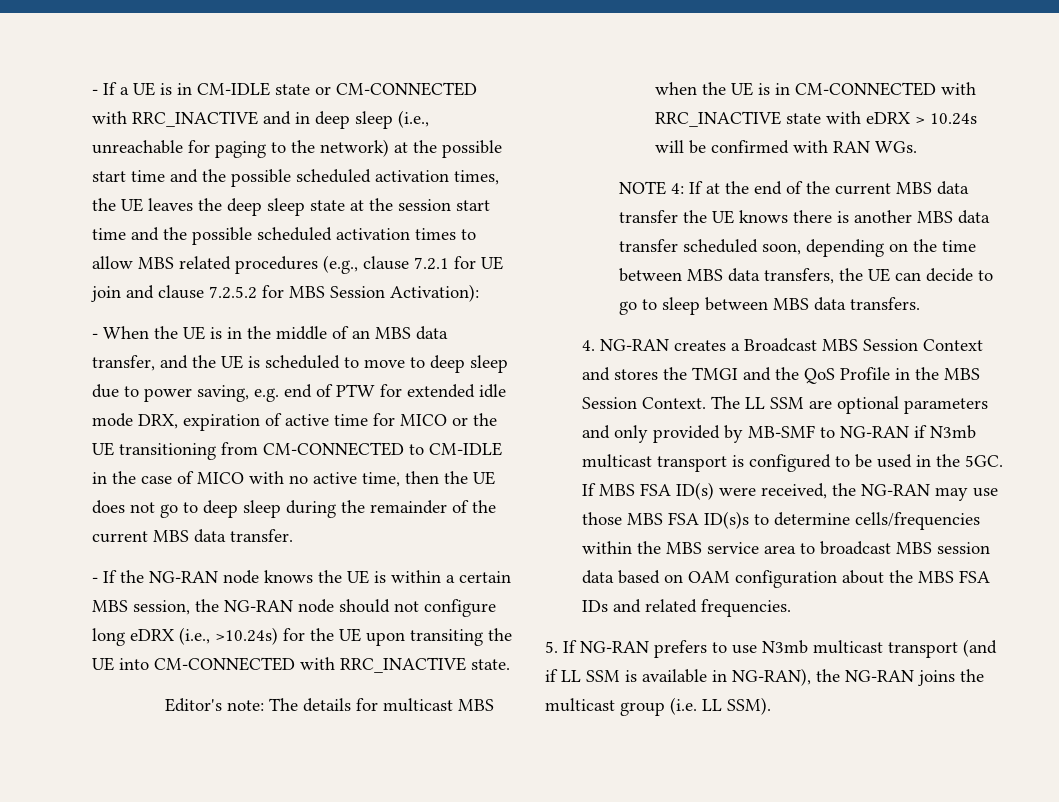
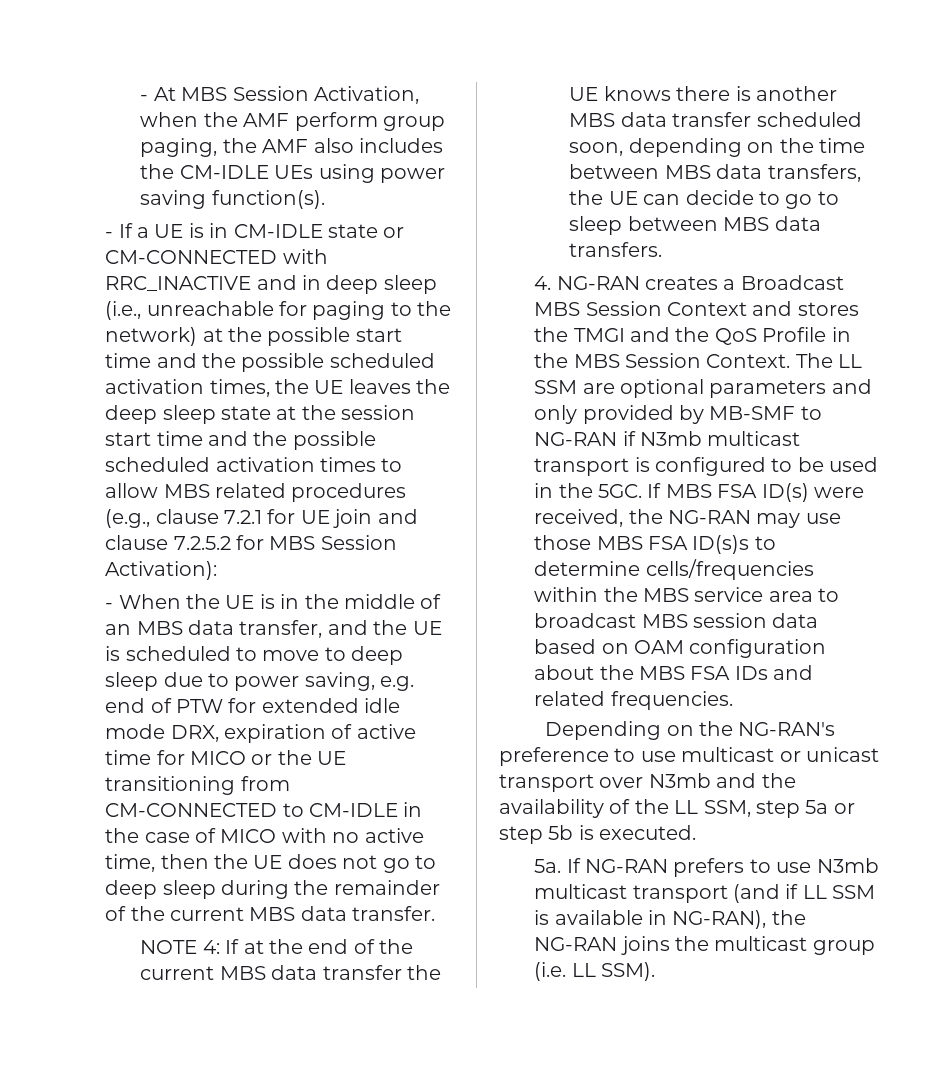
+ - At MBS Session Activation, when the AMF perform group paging, the AMF also includes the CM-IDLE UEs using power saving function(s).
- - If the NG-RAN node knows the UE is within a certain MBS session, the NG-RAN node should not configure long eDRX (i.e., >10.24s) for the UE upon transiting the UE into CM-CONNECTED with RRC_INACTIVE state.
- Editor's note: The details for multicast MBS when the UE is in CM-CONNECTED with RRC_INACTIVE state with eDRX > 10.24s will be confirmed with RAN WGs.
- 5. If NG-RAN prefers to use N3mb multicast transport (and if LL SSM is available in NG-RAN), the NG-RAN joins the multicast group (i.e. LL SSM).
+ Depending on the NG-RAN's preference to use multicast or unicast transport over N3mb and the availability of the LL SSM, step 5a or step 5b is executed.
+ 5a. If NG-RAN prefers to use N3mb multicast transport (and if LL SSM is available in NG-RAN), the NG-RAN joins the multicast group (i.e. LL SSM).

